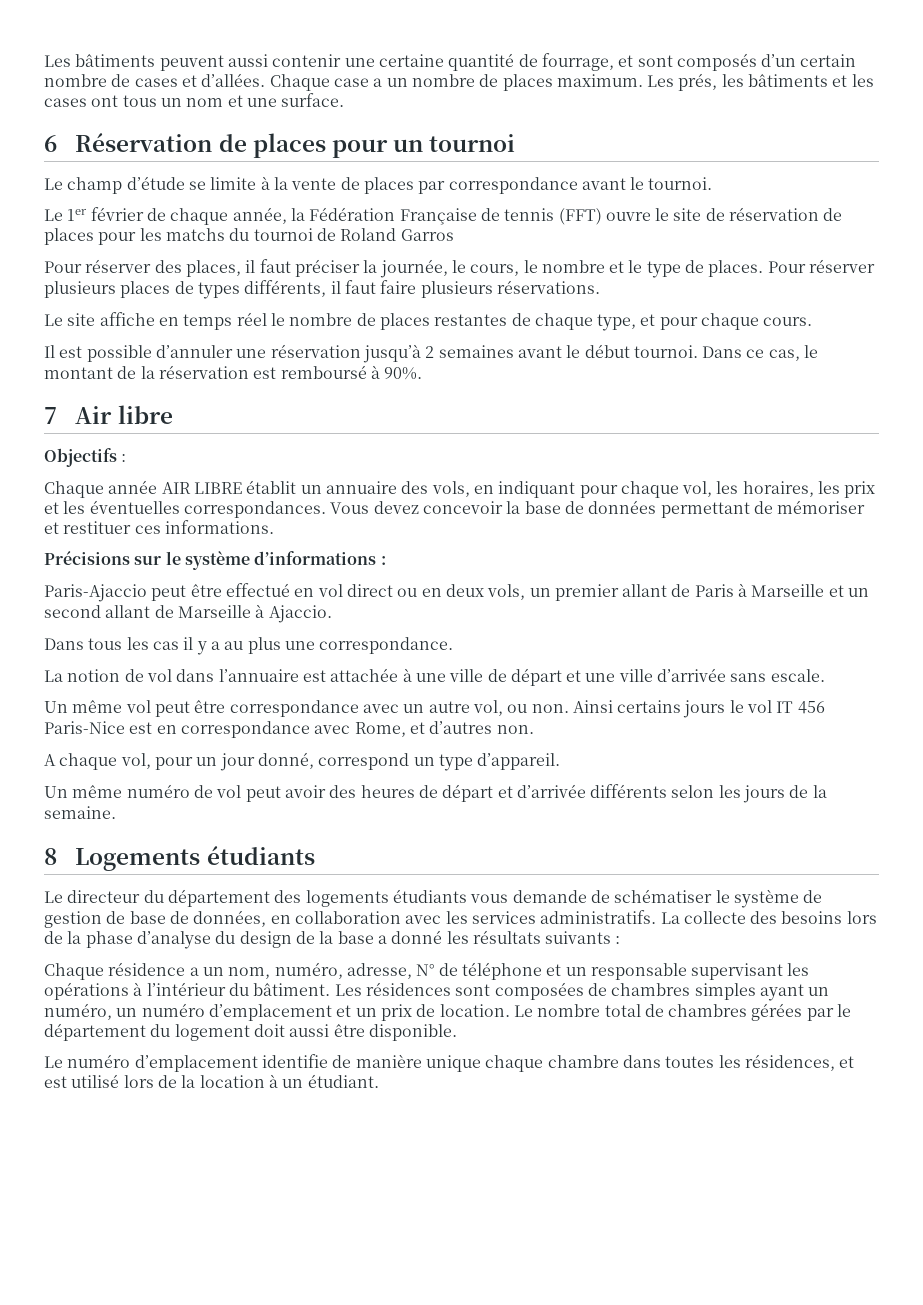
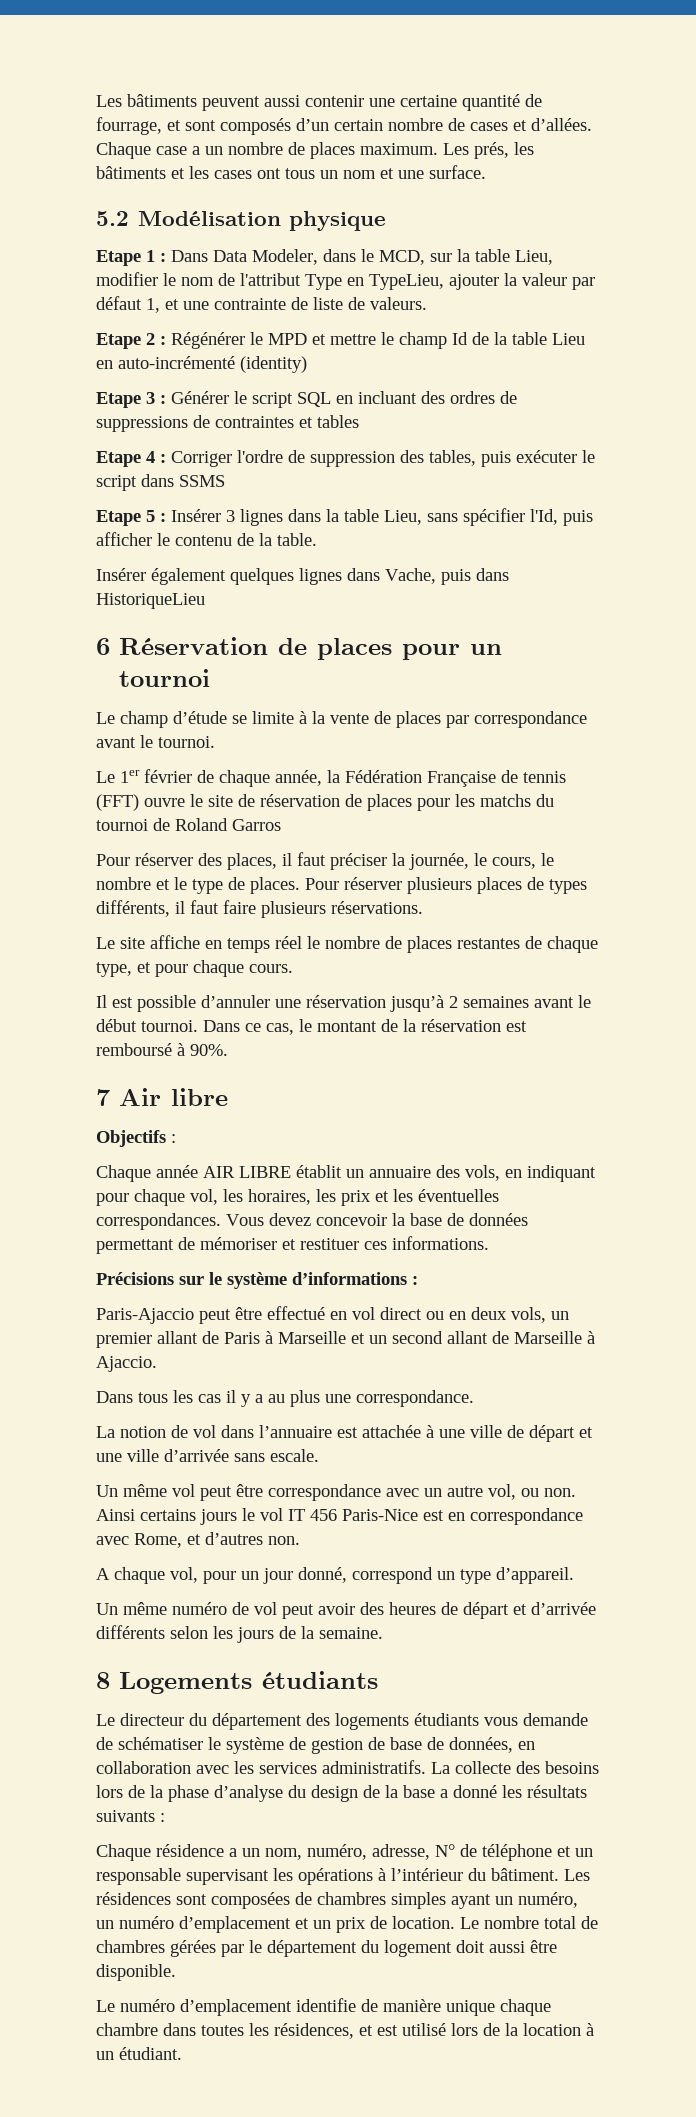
+ 5.2 Modélisation physique
+ Etape 1 : Dans Data Modeler, dans le MCD, sur la table Lieu, modifier le nom de l'attribut Type en TypeLieu, ajouter la valeur par défaut 1, et une contrainte de liste de valeurs.
+ Etape 2 : Régénérer le MPD et mettre le champ Id de la table Lieu en auto-incrémenté (identity)
+ Etape 3 : Générer le script SQL en incluant des ordres de suppressions de contraintes et tables
+ Etape 4 : Corriger l'ordre de suppression des tables, puis exécuter le script dans SSMS
+ Etape 5 : Insérer 3 lignes dans la table Lieu, sans spécifier l'Id, puis afficher le contenu de la table.
+ Insérer également quelques lignes dans Vache, puis dans HistoriqueLieu

